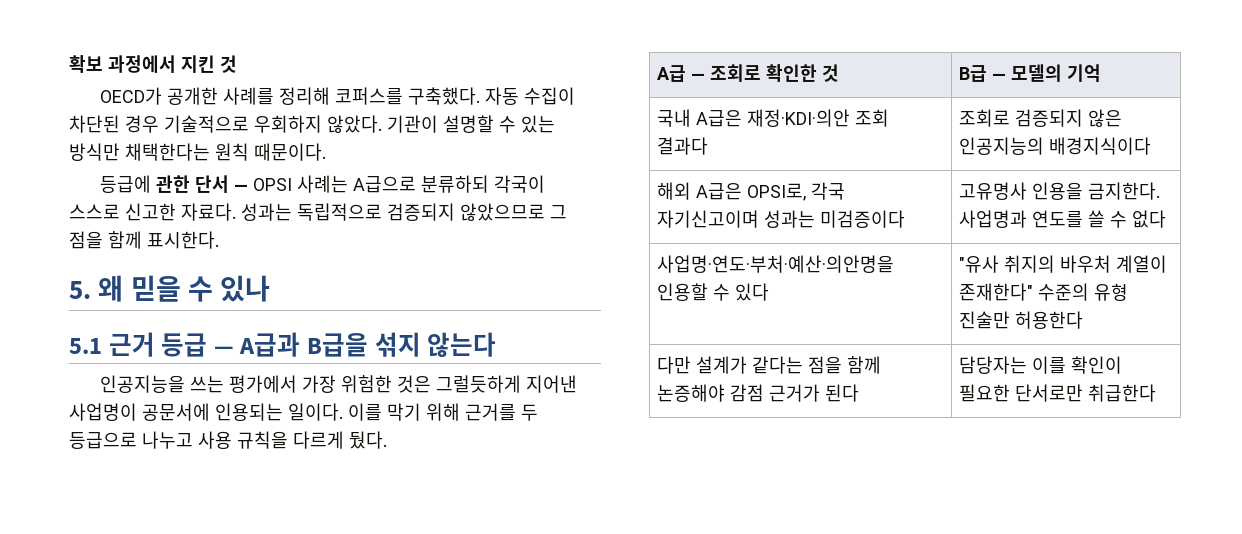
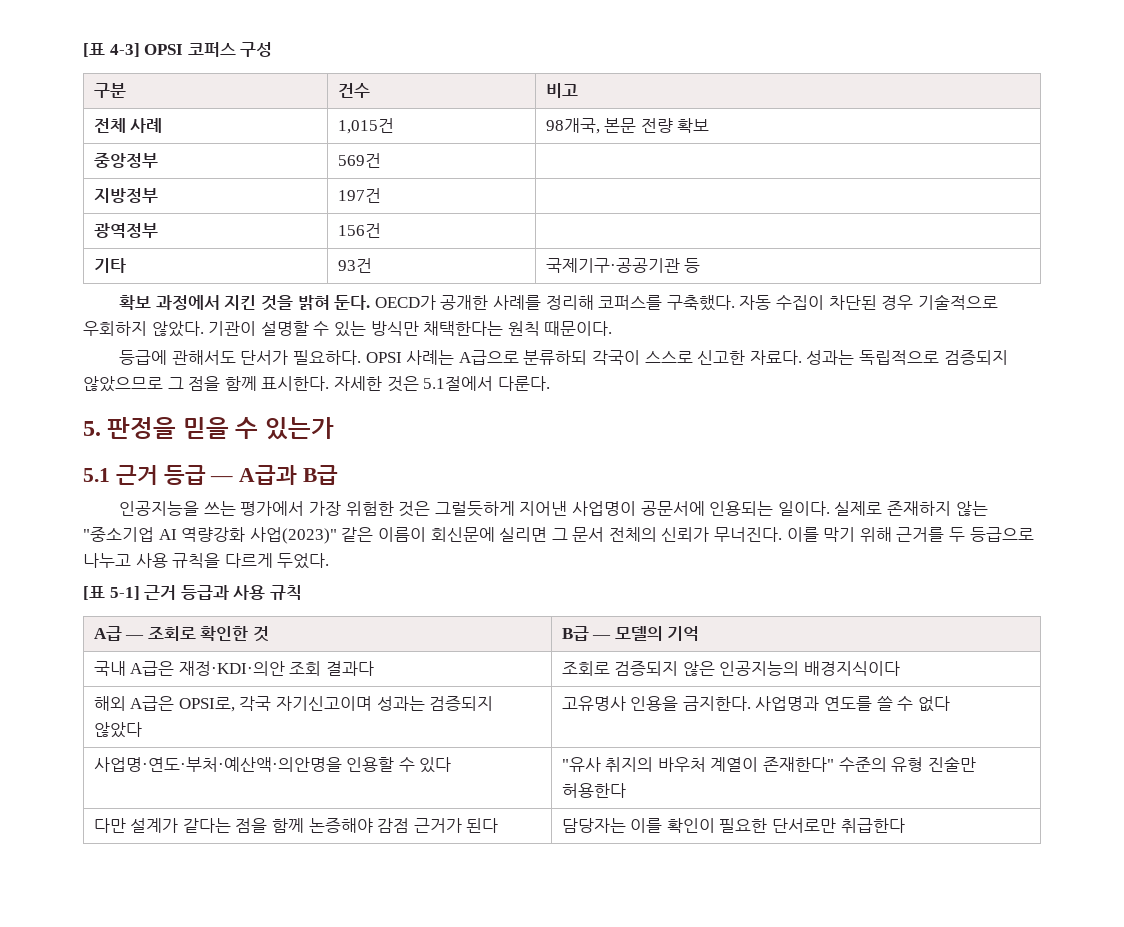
- 확보 과정에서 지킨 것
- OECD가 공개한 사례를 정리해 코퍼스를 구축했다.
+ [표 4-3] OPSI 코퍼스 구성
+ 구분 | 건수 | 비고
+ 전체 사례 | 1,015건 | 98개국, 본문 전량 확보
+ 중앙정부 | 569건 |
+ 지방정부 | 197건 |
+ 광역정부 | 156건 |
+ 기타 | 93건 | 국제기구·공공기관 등
+ 확보 과정에서 지킨 것을 밝혀 둔다. OECD가 공개한 사례를 정리해 코퍼스를 구축했다.
- 등급에 관한 단서 — OPSI 사례는 A급으로 분류하되 각국이 스스로 신고한 자료다.
+ 등급에 관해서도 단서가 필요하다. OPSI 사례는 A급으로 분류하되 각국이 스스로 신고한 자료다.
+ 자세한 것은 5.1절에서 다룬다.
- 5. 왜 믿을 수 있나
+ 5. 판정을 믿을 수 있는가
- 5.1 근거 등급 — A급과 B급을 섞지 않는다
+ 5.1 근거 등급 — A급과 B급
+ 실제로 존재하지 않는 "중소기업 AI 역량강화 사업(2023)" 같은 이름이 회신문에 실리면 그 문서 전체의 신뢰가 무너진다.
- 이를 막기 위해 근거를 두 등급으로 나누고 사용 규칙을 다르게 뒀다.
+ 이를 막기 위해 근거를 두 등급으로 나누고 사용 규칙을 다르게 두었다.
+ [표 5-1] 근거 등급과 사용 규칙
- 해외 A급은 OPSI로, 각국 자기신고이며 성과는 미검증이다 | 고유명사 인용을 금지한다. 사업명과 연도를 쓸 수 없다
+ 해외 A급은 OPSI로, 각국 자기신고이며 성과는 검증되지 않았다 | 고유명사 인용을 금지한다. 사업명과 연도를 쓸 수 없다
- 사업명·연도·부처·예산·의안명을 인용할 수 있다 | "유사 취지의 바우처 계열이 존재한다" 수준의 유형 진술만 허용한다
+ 사업명·연도·부처·예산액·의안명을 인용할 수 있다 | "유사 취지의 바우처 계열이 존재한다" 수준의 유형 진술만 허용한다

